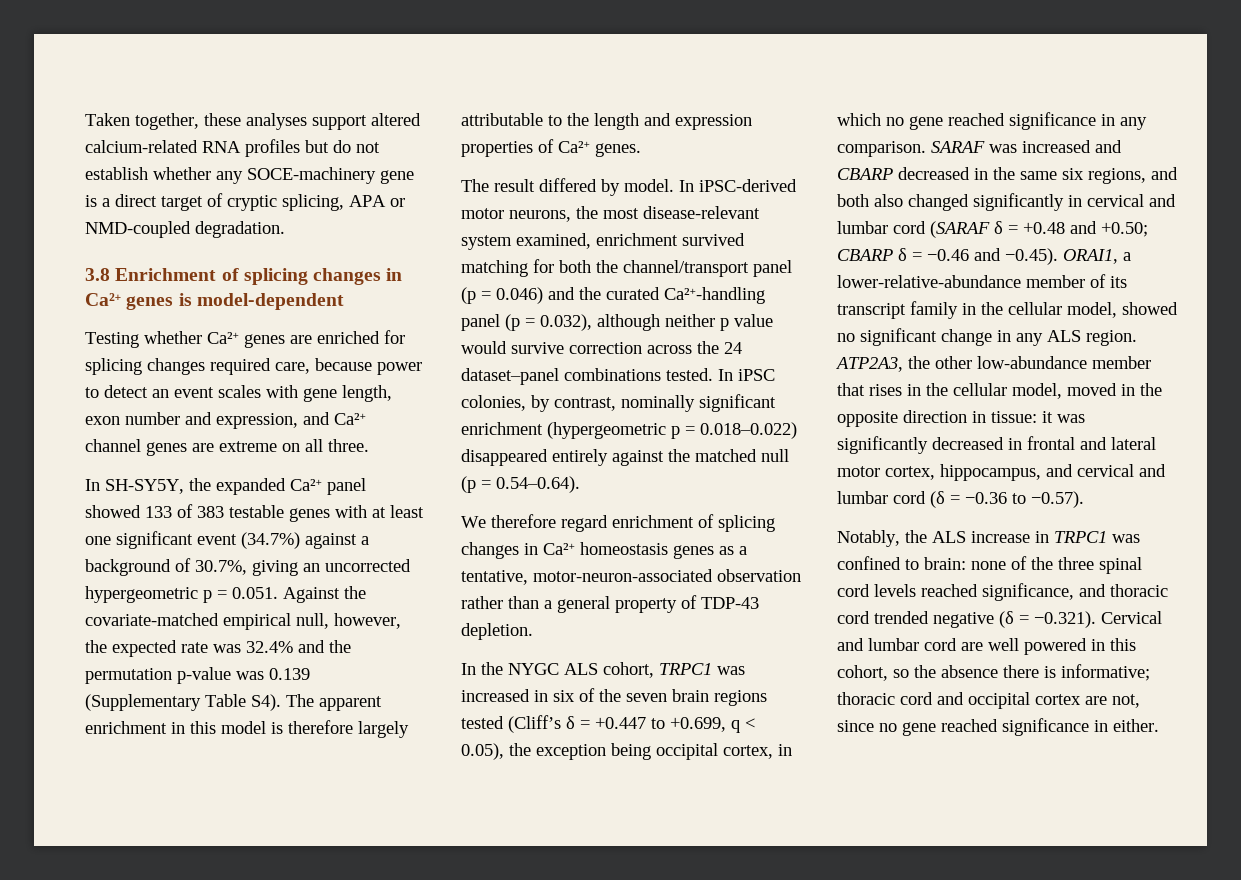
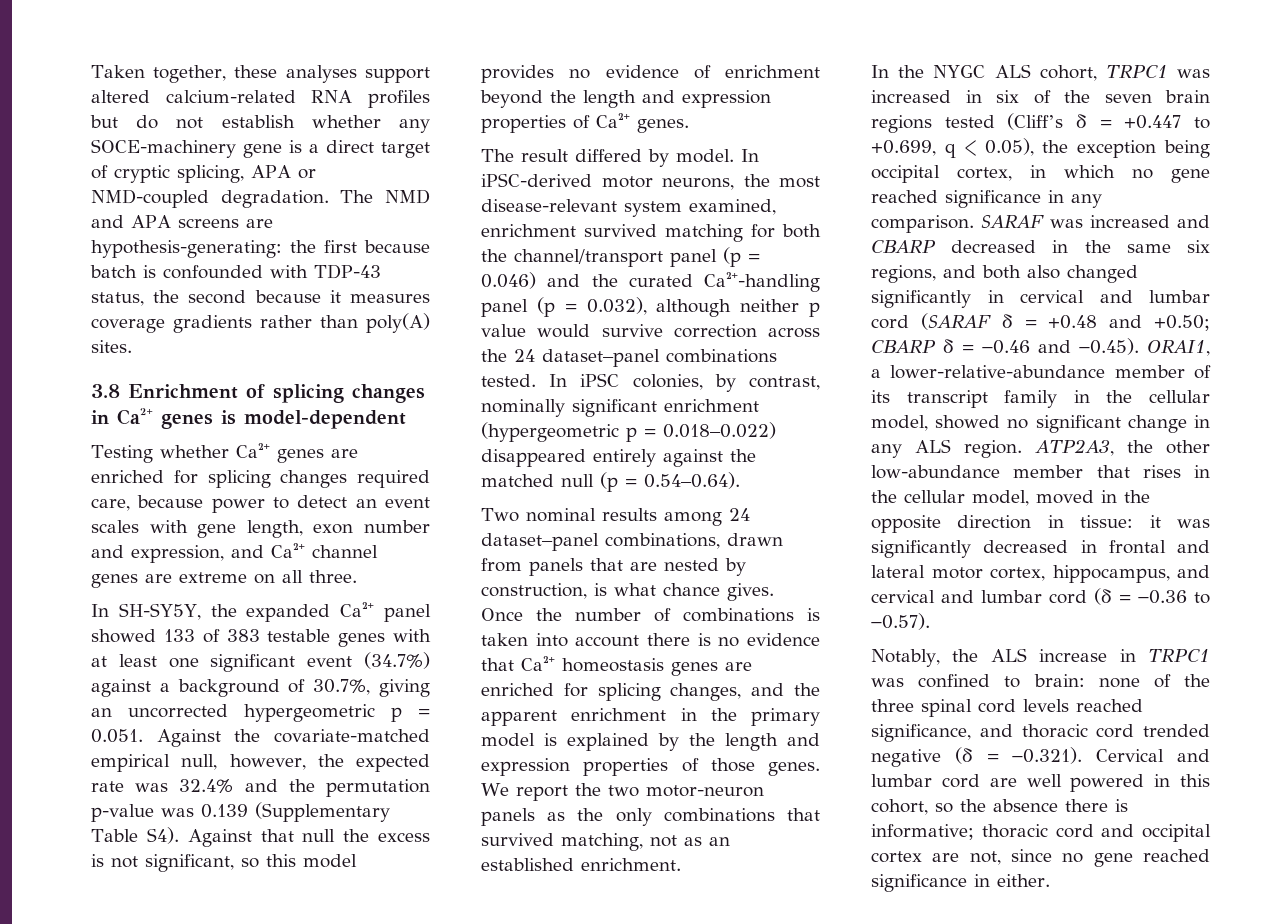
+ The NMD and APA screens are hypothesis-generating: the first because batch is confounded with TDP-43 status, the second because it measures coverage gradients rather than poly(A) sites.
- In SH-SY5Y, the expanded Ca²⁺ panel showed 133 of 383 testable genes with at least one significant event (34.7%) against a background of 30.7%, giving an uncorrected hypergeometric p = 0.051. Against the covariate-matched empirical null, however, the expected rate was 32.4% and the permutation p-value was 0.139 (Supplementary Table S4). The apparent enrichment in this model is therefore largely attributable to the length and expression properties of Ca²⁺ genes.
+ In SH-SY5Y, the expanded Ca²⁺ panel showed 133 of 383 testable genes with at least one significant event (34.7%) against a background of 30.7%, giving an uncorrected hypergeometric p = 0.051. Against the covariate-matched empirical null, however, the expected rate was 32.4% and the permutation p-value was 0.139 (Supplementary Table S4). Against that null the excess is not significant, so this model provides no evidence of enrichment beyond the length and expression properties of Ca²⁺ genes.
- We therefore regard enrichment of splicing changes in Ca²⁺ homeostasis genes as a tentative, motor-neuron-associated observation rather than a general property of TDP-43 depletion.
+ Two nominal results among 24 dataset–panel combinations, drawn from panels that are nested by construction, is what chance gives. Once the number of combinations is taken into account there is no evidence that Ca²⁺ homeostasis genes are enriched for splicing changes, and the apparent enrichment in the primary model is explained by the length and expression properties of those genes. We report the two motor-neuron panels as the only combinations that survived matching, not as an established enrichment.

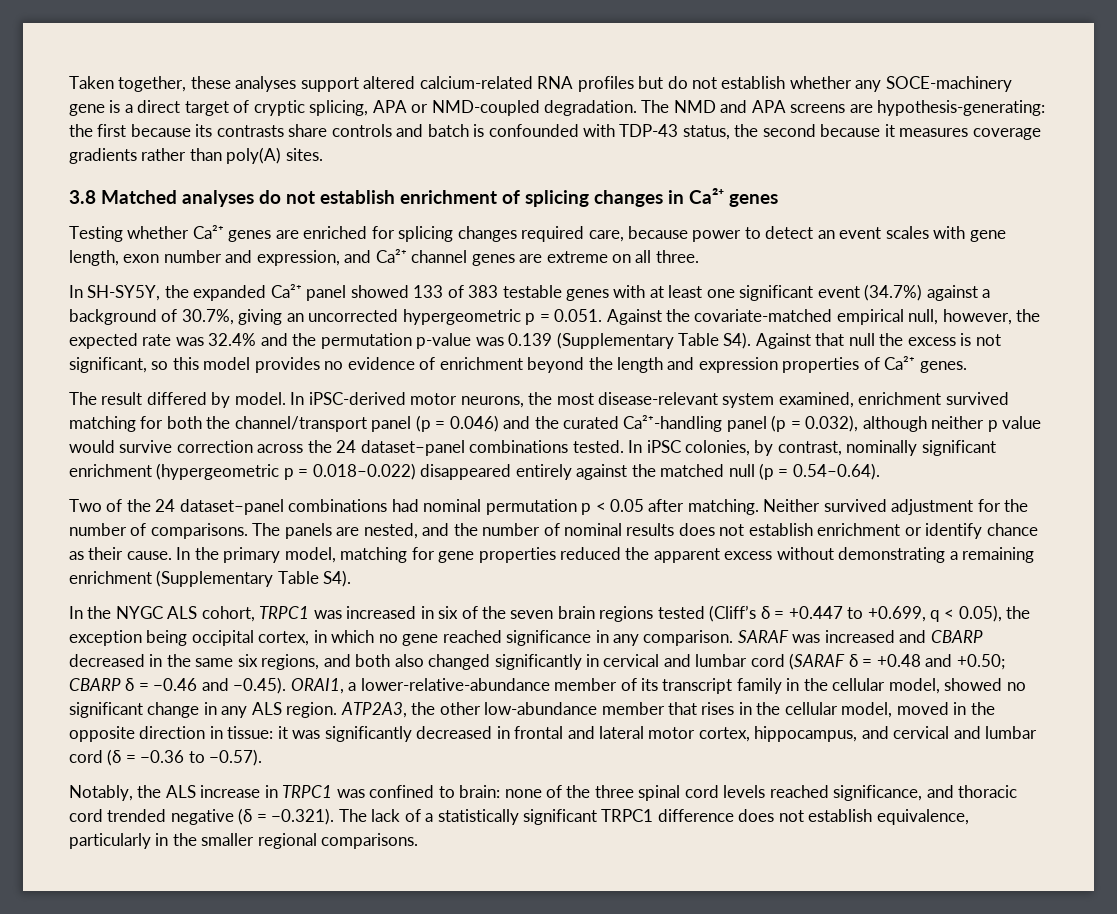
- The NMD and APA screens are hypothesis-generating: the first because batch is confounded with TDP-43 status, the second because it measures coverage gradients rather than poly(A) sites.
+ The NMD and APA screens are hypothesis-generating: the first because its contrasts share controls and batch is confounded with TDP-43 status, the second because it measures coverage gradients rather than poly(A) sites.
- 3.8 Enrichment of splicing changes in Ca²⁺ genes is model-dependent
+ 3.8 Matched analyses do not establish enrichment of splicing changes in Ca²⁺ genes
- Two nominal results among 24 dataset–panel combinations, drawn from panels that are nested by construction, is what chance gives. Once the number of combinations is taken into account there is no evidence that Ca²⁺ homeostasis genes are enriched for splicing changes, and the apparent enrichment in the primary model is explained by the length and expression properties of those genes. We report the two motor-neuron panels as the only combinations that survived matching, not as an established enrichment.
+ Two of the 24 dataset–panel combinations had nominal permutation p < 0.05 after matching. Neither survived adjustment for the number of comparisons. The panels are nested, and the number of nominal results does not establish enrichment or identify chance as their cause. In the primary model, matching for gene properties reduced the apparent excess without demonstrating a remaining enrichment (Supplementary Table S4).
- Notably, the ALS increase in TRPC1 was confined to brain: none of the three spinal cord levels reached significance, and thoracic cord trended negative (δ = −0.321). Cervical and lumbar cord are well powered in this cohort, so the absence there is informative; thoracic cord and occipital cortex are not, since no gene reached significance in either.
+ Notably, the ALS increase in TRPC1 was confined to brain: none of the three spinal cord levels reached significance, and thoracic cord trended negative (δ = −0.321). The lack of a statistically significant TRPC1 difference does not establish equivalence, particularly in the smaller regional comparisons.

